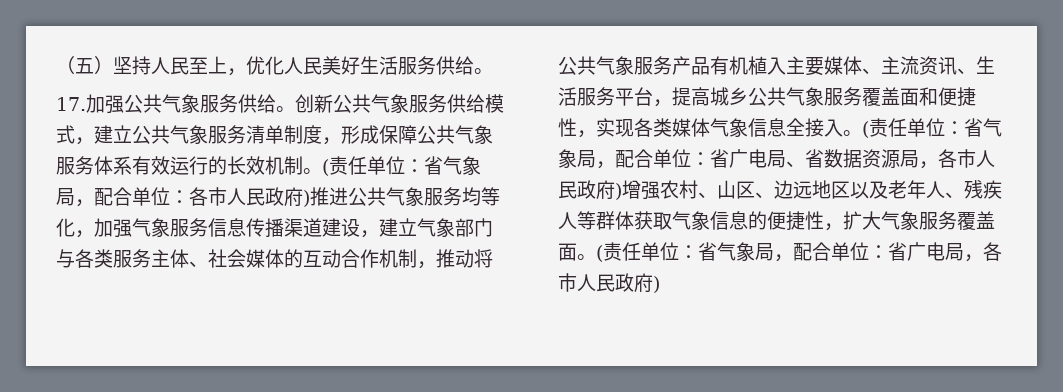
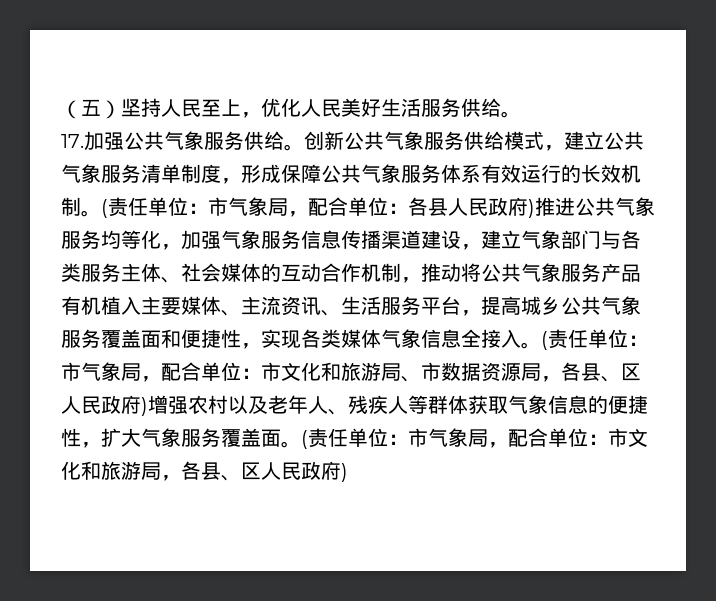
- 创新公共气象服务供给模式，建立公共气象服务清单制度，形成保障公共气象服务体系有效运行的长效机制。(责任单位：省气象局，配合单位：
+ 创新公共气象服务供给模式，建立公共气象服务清单制度，形成保障公共气象服务体系有效运行的长效机制。(责任单位：市气象局，配合单位：
- 各市人民政府)推进公共气象服务均等化，加强气象服务信息传播渠道建设，建立气象部门与各类服务主体、社会媒体的互动合作机制，推动将公共气象服务产品有机植入主要媒体、主流资讯、生活服务平台，提高城乡公共气象服务覆盖面和便捷性，实现各类媒体气象信息全接入。
+ 各县人民政府)推进公共气象服务均等化，加强气象服务信息传播渠道建设，建立气象部门与各类服务主体、社会媒体的互动合作机制，推动将公共气象服务产品有机植入主要媒体、主流资讯、生活服务平台，提高城乡公共气象服务覆盖面和便捷性，实现各类媒体气象信息全接入。
- (责任单位：省气象局，配合单位：省广电局、省数据资源局，各市人民政府)增强农村、山区、边远地区以及老年人、残疾人等群体获取气象信息的便捷性，扩大气象服务覆盖面。
+ (责任单位：市气象局，配合单位：市文化和旅游局、市数据资源局，各县、区人民政府)增强农村以及老年人、残疾人等群体获取气象信息的便捷性，扩大气象服务覆盖面。
- (责任单位：省气象局，配合单位：省广电局，各市人民政府)
+ (责任单位：市气象局，配合单位：市文化和旅游局，各县、区人民政府)

